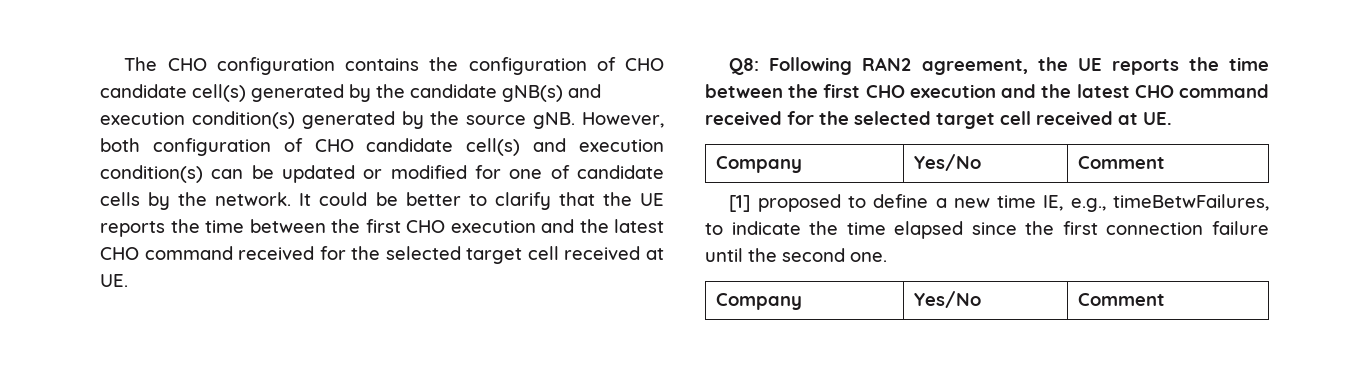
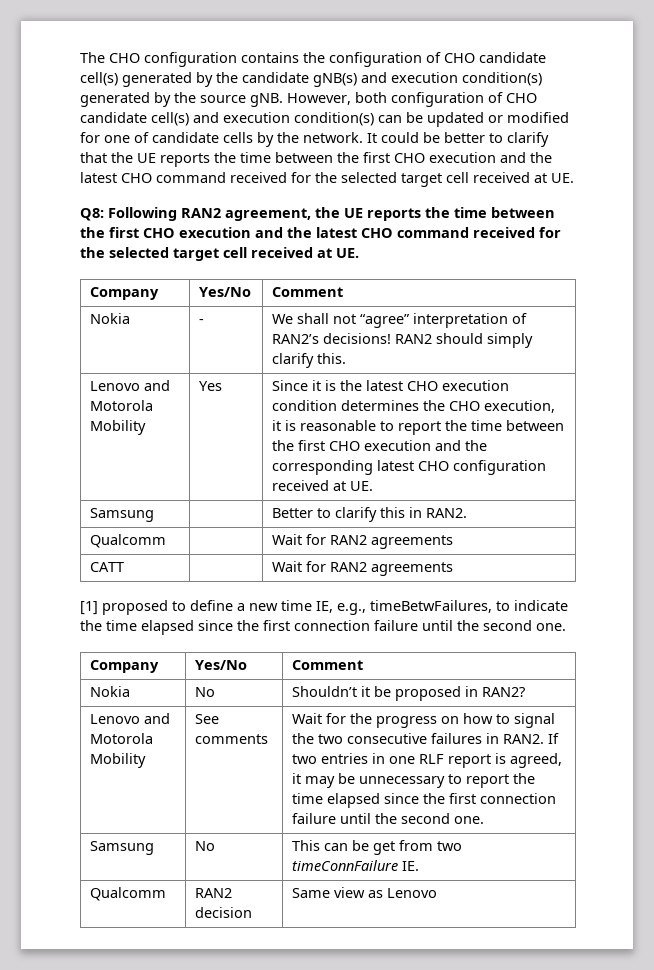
+ Nokia | - | We shall not “agree” interpretation of RAN2’s decisions! RAN2 should simply clarify this.
+ Lenovo and Motorola Mobility | Yes | Since it is the latest CHO execution condition determines the CHO execution, it is reasonable to report the time between the first CHO execution and the corresponding latest CHO configuration received at UE.
+ Samsung | | Better to clarify this in RAN2.
+ Qualcomm | | Wait for RAN2 agreements
+ CATT | | Wait for RAN2 agreements
+ Nokia | No | Shouldn’t it be proposed in RAN2?
+ Lenovo and Motorola Mobility | See comments | Wait for the progress on how to signal the two consecutive failures in RAN2. If two entries in one RLF report is agreed, it may be unnecessary to report the time elapsed since the first connection failure until the second one.
+ Samsung | No | This can be get from two timeConnFailure IE.
+ Qualcomm | RAN2 decision | Same view as Lenovo

